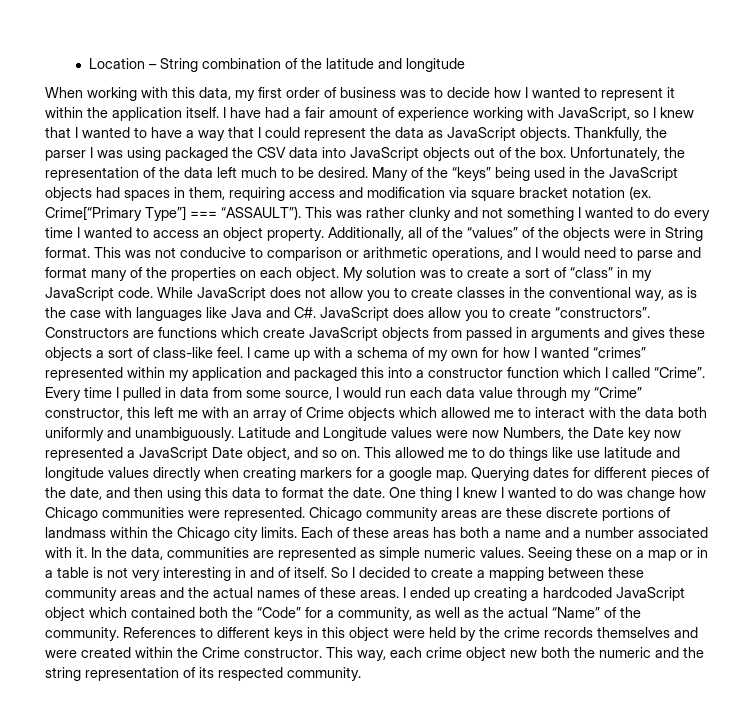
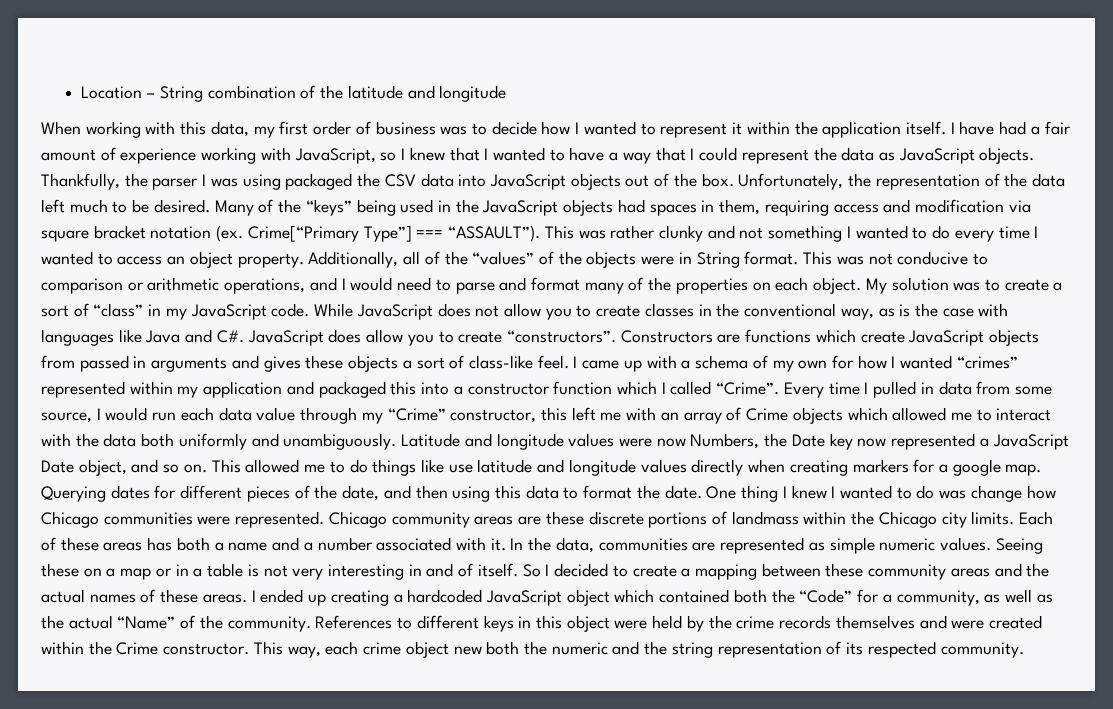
- Latitude and Longitude values were now Numbers, the Date key now represented a JavaScript Date object, and so on.
+ Latitude and longitude values were now Numbers, the Date key now represented a JavaScript Date object, and so on.

